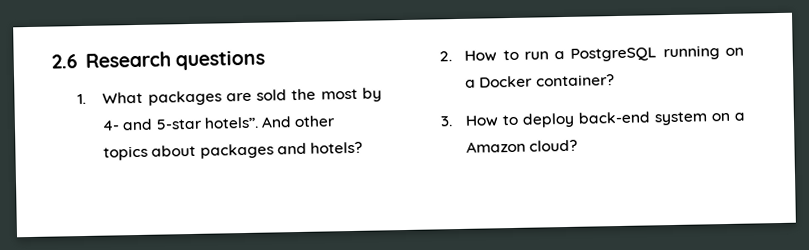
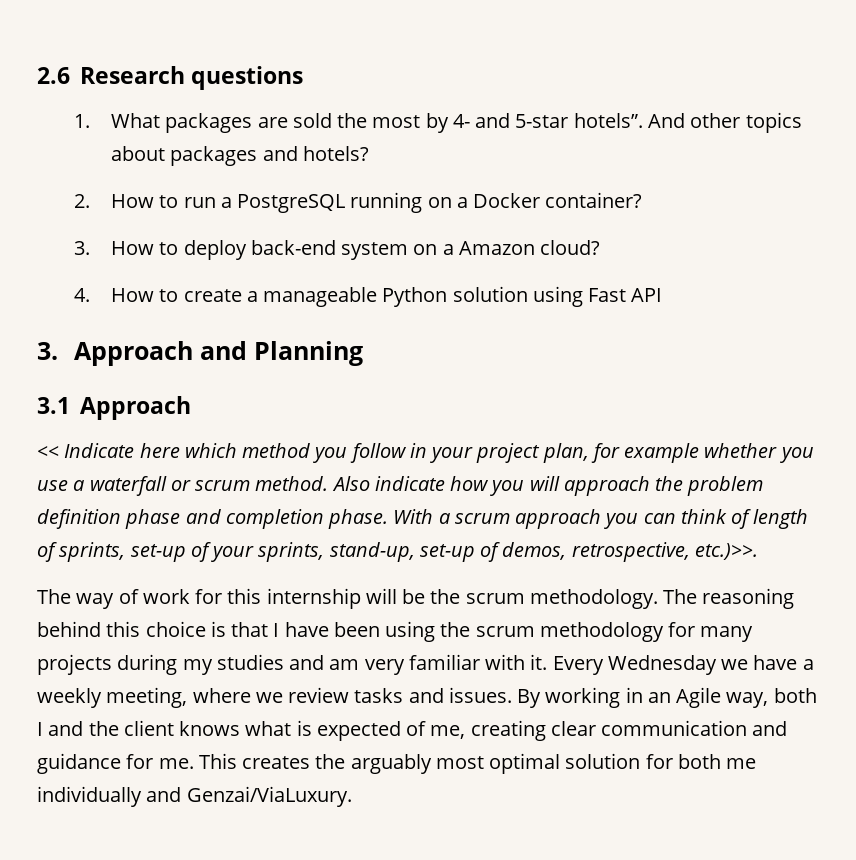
+ 4. How to create a manageable Python solution using Fast API
+ 3. Approach and Planning
+ 3.1 Approach
+ << Indicate here which method you follow in your project plan, for example whether you use a waterfall or scrum method. Also indicate how you will approach the problem definition phase and completion phase. With a scrum approach you can think of length of sprints, set-up of your sprints, stand-up, set-up of demos, retrospective, etc.)>>.
+ The way of work for this internship will be the scrum methodology. The reasoning behind this choice is that I have been using the scrum methodology for many projects during my studies and am very familiar with it. Every Wednesday we have a weekly meeting, where we review tasks and issues. By working in an Agile way, both I and the client knows what is expected of me, creating clear communication and guidance for me. This creates the arguably most optimal solution for both me individually and Genzai/ViaLuxury.

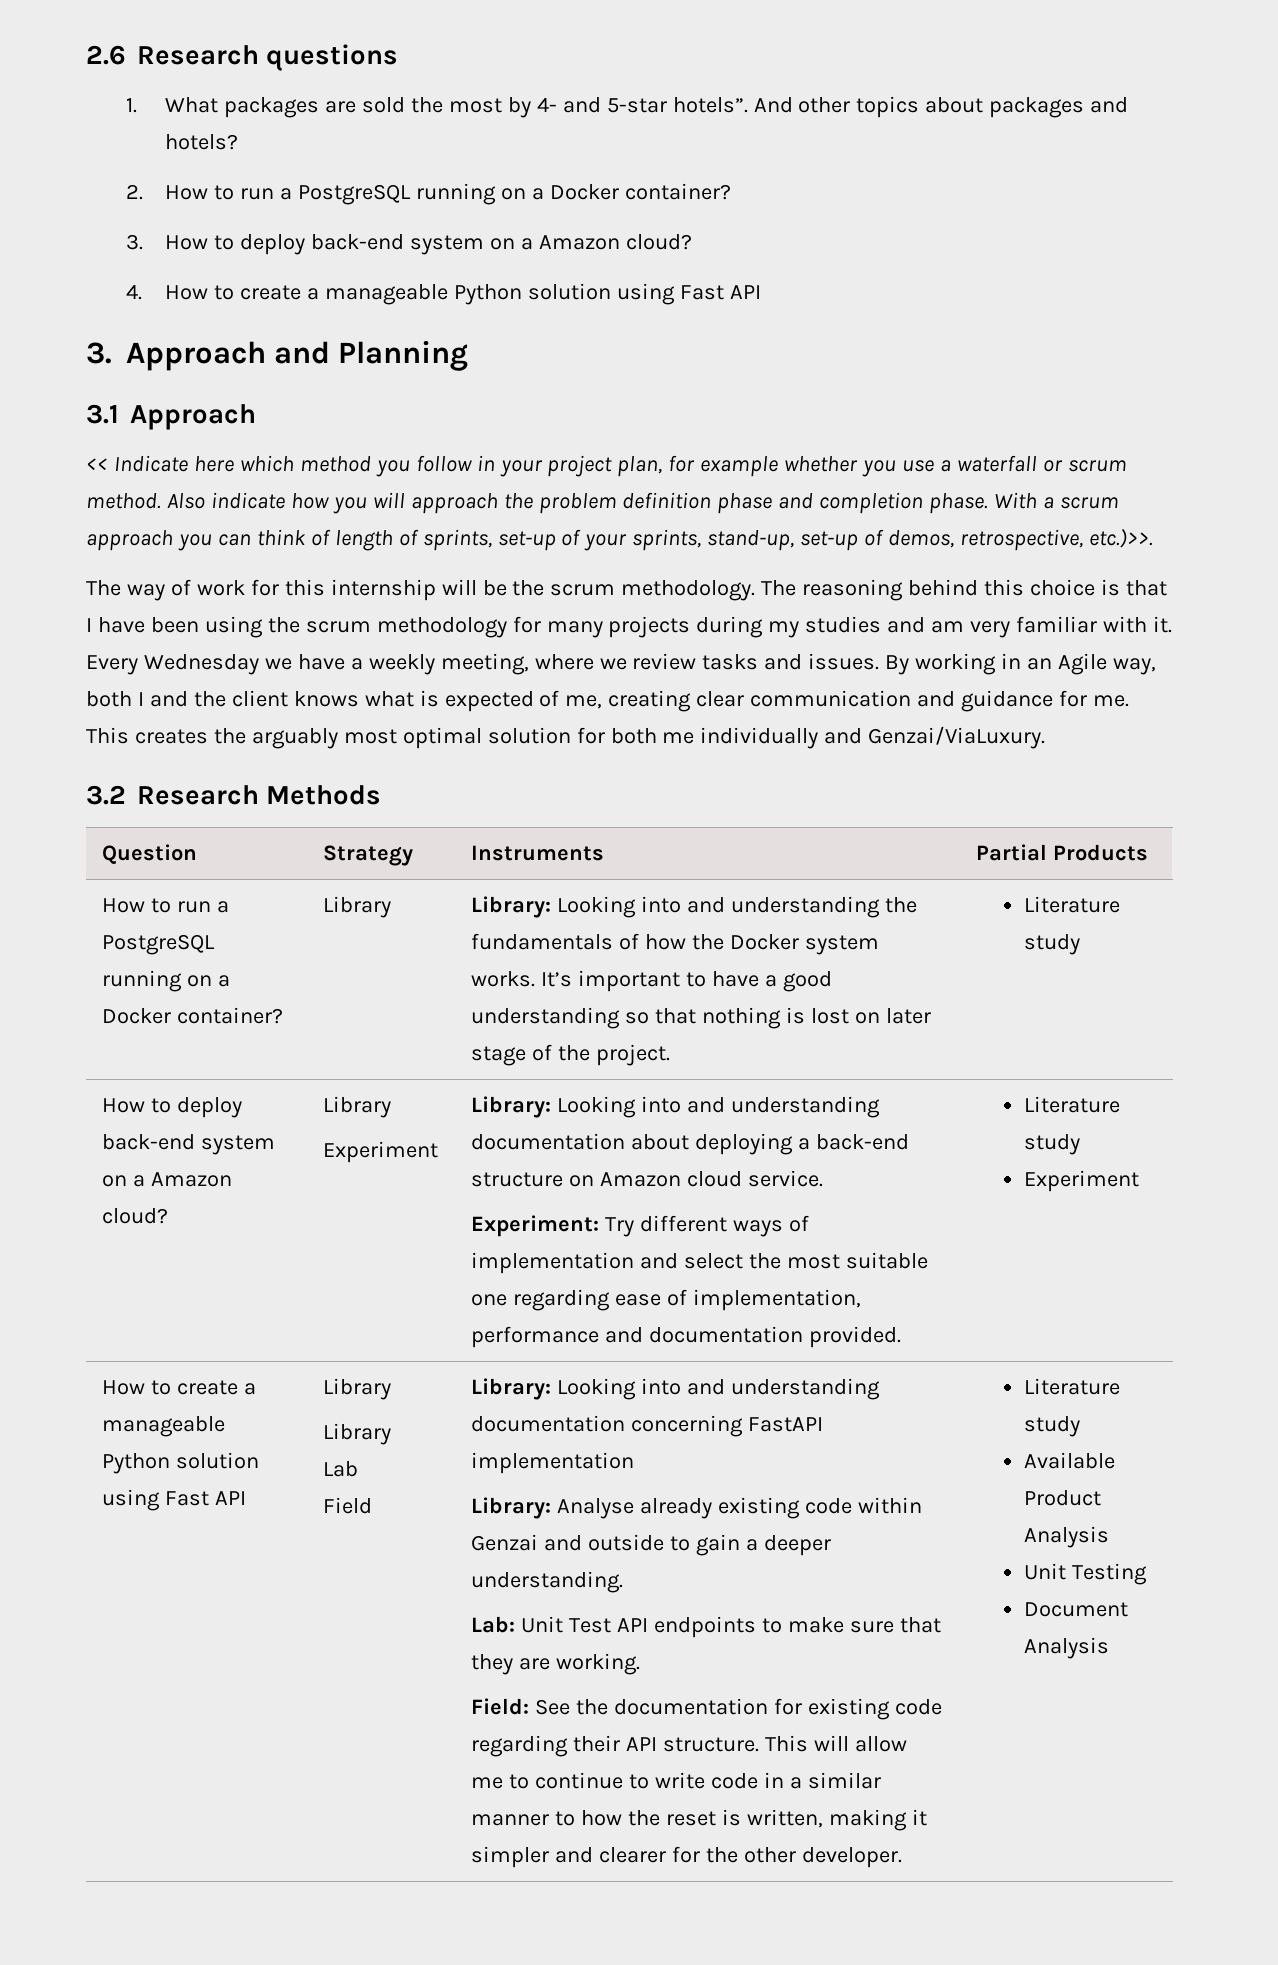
+ 3.2 Research Methods
+ Question | Strategy | Instruments | Partial Products
+ How to run a PostgreSQL running on a Docker container? | Library | Library: Looking into and understanding the fundamentals of how the Docker system works. It’s important to have a good understanding so that nothing is lost on later stage of the project. | Literature study
+ How to deploy back-end system on a Amazon cloud? | Library
+ Experiment | Library: Looking into and understanding documentation about deploying a back-end structure on Amazon cloud service.
+ Experiment: Try different ways of implementation and select the most suitable one regarding ease of implementation, performance and documentation provided. | Literature study
+ Experiment
+ How to create a manageable Python solution using Fast API | Library
+ Library
+ Lab
+ Field | Library: Looking into and understanding documentation concerning FastAPI implementation
+ Library: Analyse already existing code within Genzai and outside to gain a deeper understanding.
+ Lab: Unit Test API endpoints to make sure that they are working.
+ Field: See the documentation for existing code regarding their API structure. This will allow me to continue to write code in a similar manner to how the reset is written, making it simpler and clearer for the other developer. | Literature study
+ Available Product Analysis
+ Unit Testing
+ Document Analysis

